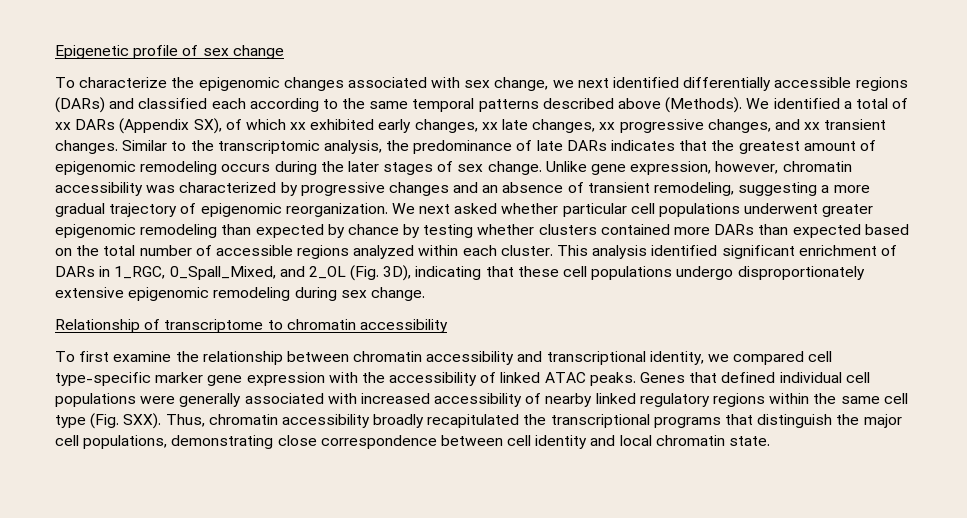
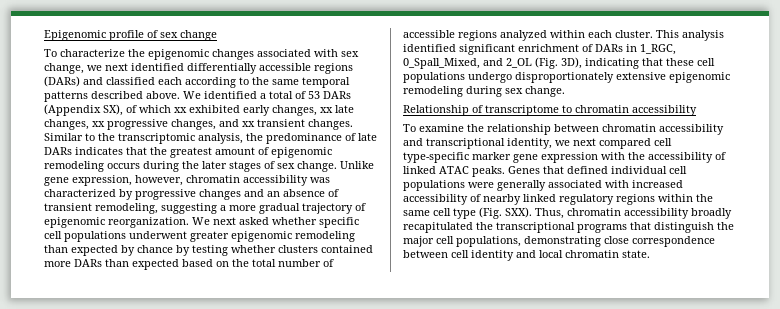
- Epigenetic profile of sex change
+ Epigenomic profile of sex change
- To characterize the epigenomic changes associated with sex change, we next identified differentially accessible regions (DARs) and classified each according to the same temporal patterns described above (Methods).
+ To characterize the epigenomic changes associated with sex change, we next identified differentially accessible regions (DARs) and classified each according to the same temporal patterns described above.
- We identified a total of xx DARs (Appendix SX), of which xx exhibited early changes, xx late changes, xx progressive changes, and xx transient changes.
+ We identified a total of 53 DARs (Appendix SX), of which xx exhibited early changes, xx late changes, xx progressive changes, and xx transient changes.
- We next asked whether particular cell populations underwent greater epigenomic remodeling than expected by chance by testing whether clusters contained more DARs than expected based on the total number of accessible regions analyzed within each cluster.
+ We next asked whether specific cell populations underwent greater epigenomic remodeling than expected by chance by testing whether clusters contained more DARs than expected based on the total number of accessible regions analyzed within each cluster.
- To first examine the relationship between chromatin accessibility and transcriptional identity, we compared cell type-specific marker gene expression with the accessibility of linked ATAC peaks.
+ To examine the relationship between chromatin accessibility and transcriptional identity, we next compared cell type-specific marker gene expression with the accessibility of linked ATAC peaks.

